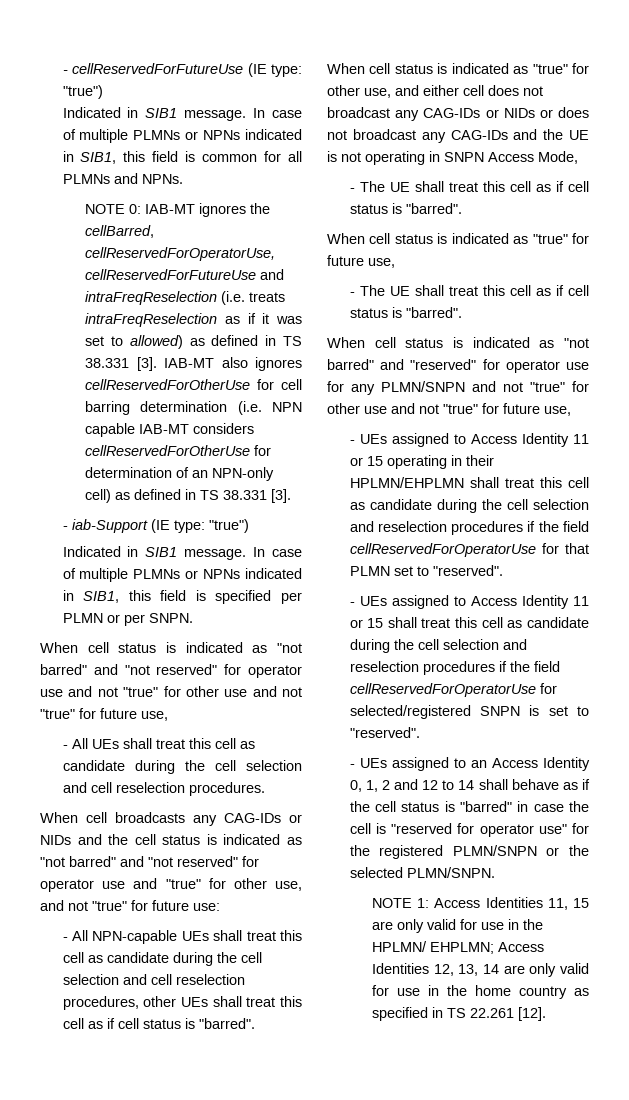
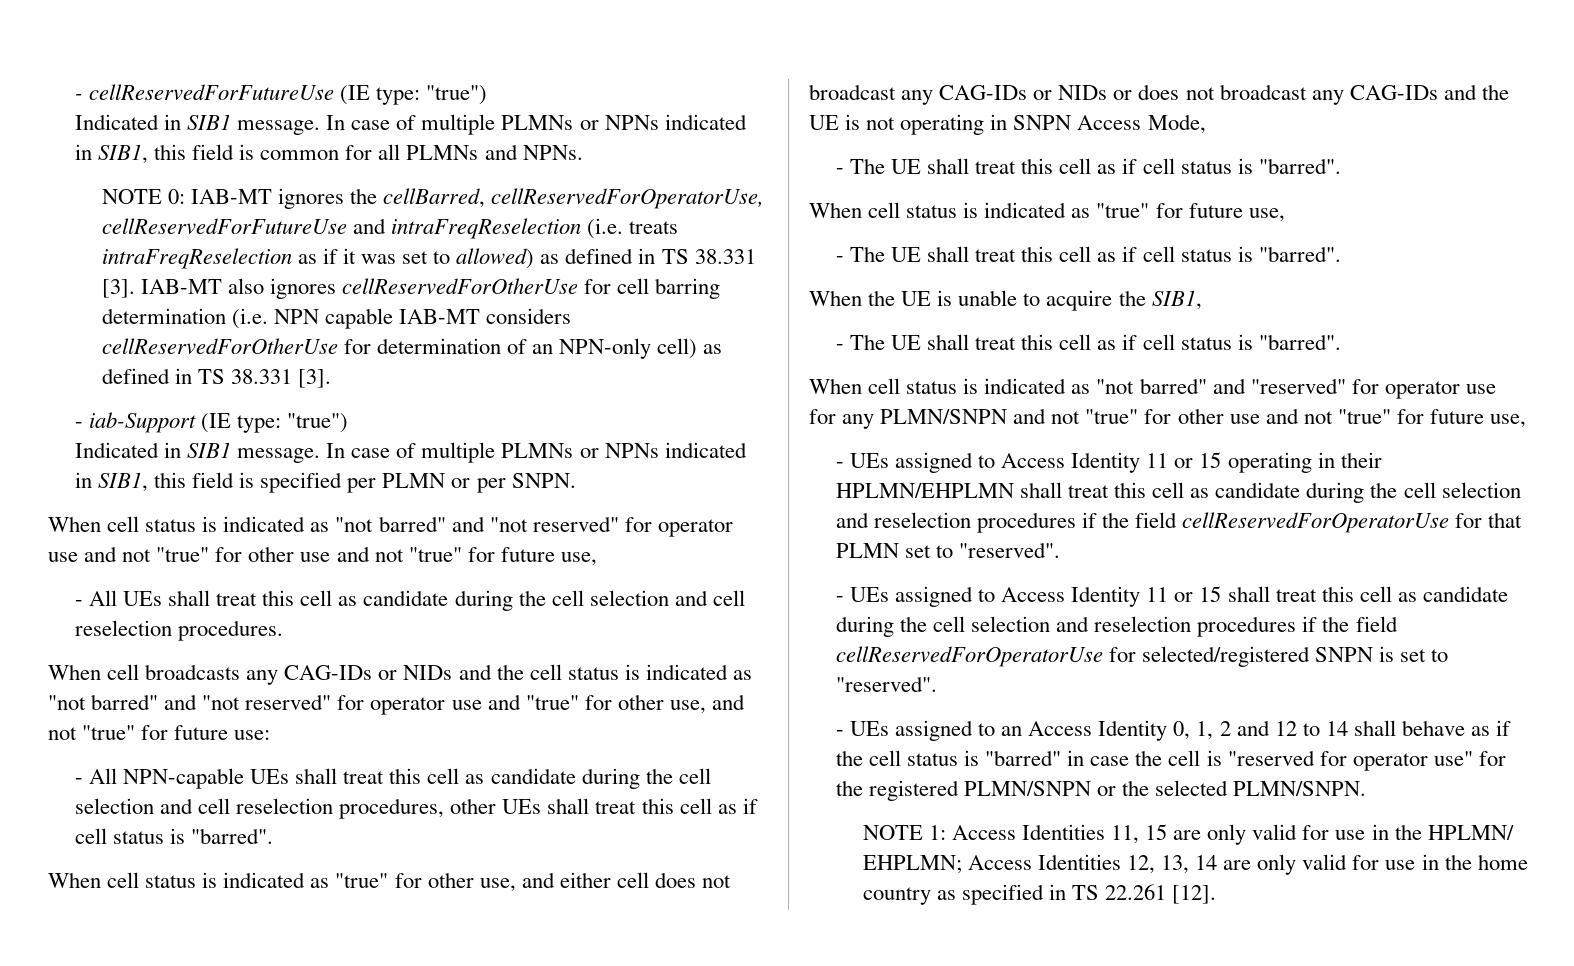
+ When the UE is unable to acquire the SIB1,
+ - The UE shall treat this cell as if cell status is "barred".

